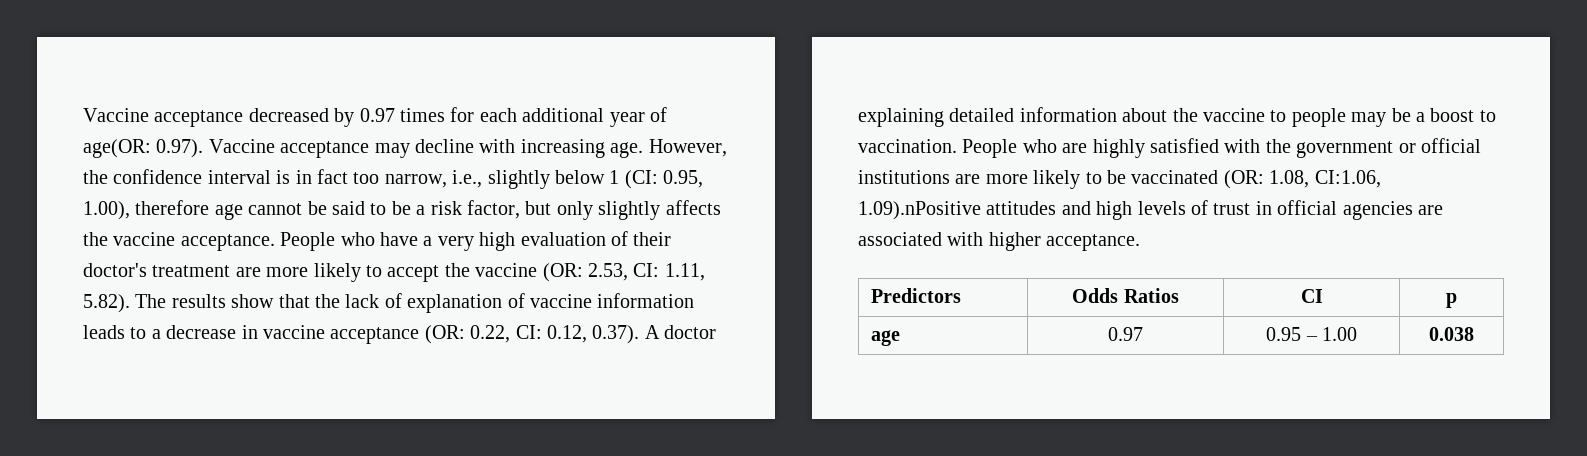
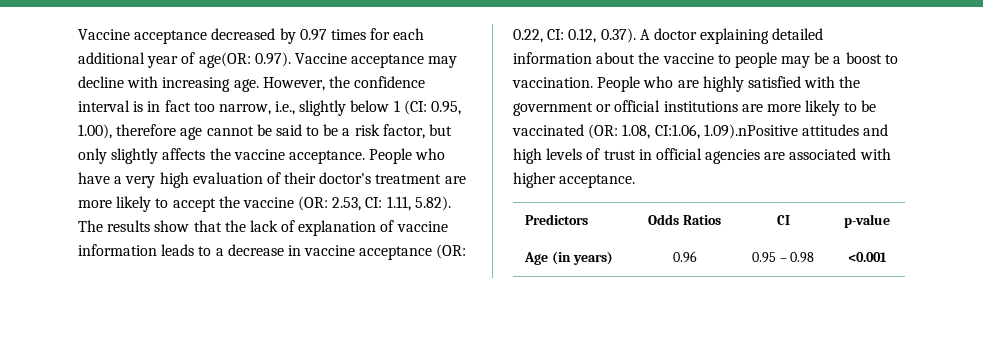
- Predictors | Odds Ratios | CI | p
- age | 0.97 | 0.95 – 1.00 | 0.038
+ Predictors | Odds Ratios | CI | p-value
+ Age (in years) | 0.96 | 0.95 – 0.98 | <0.001

